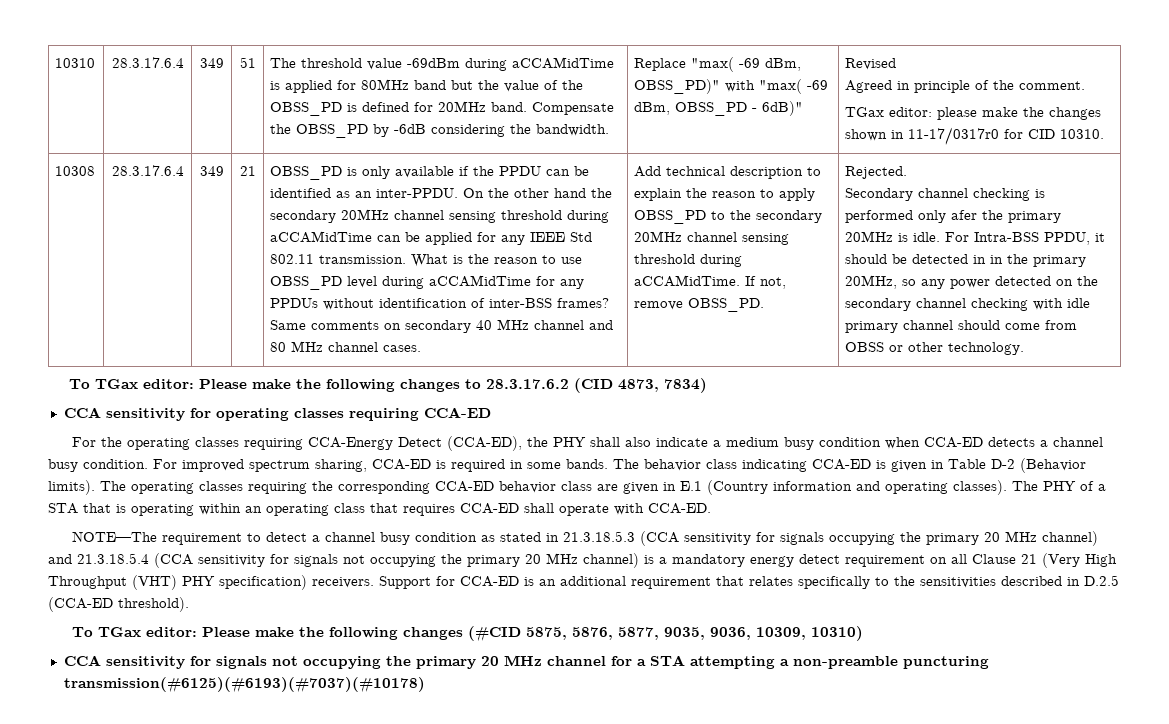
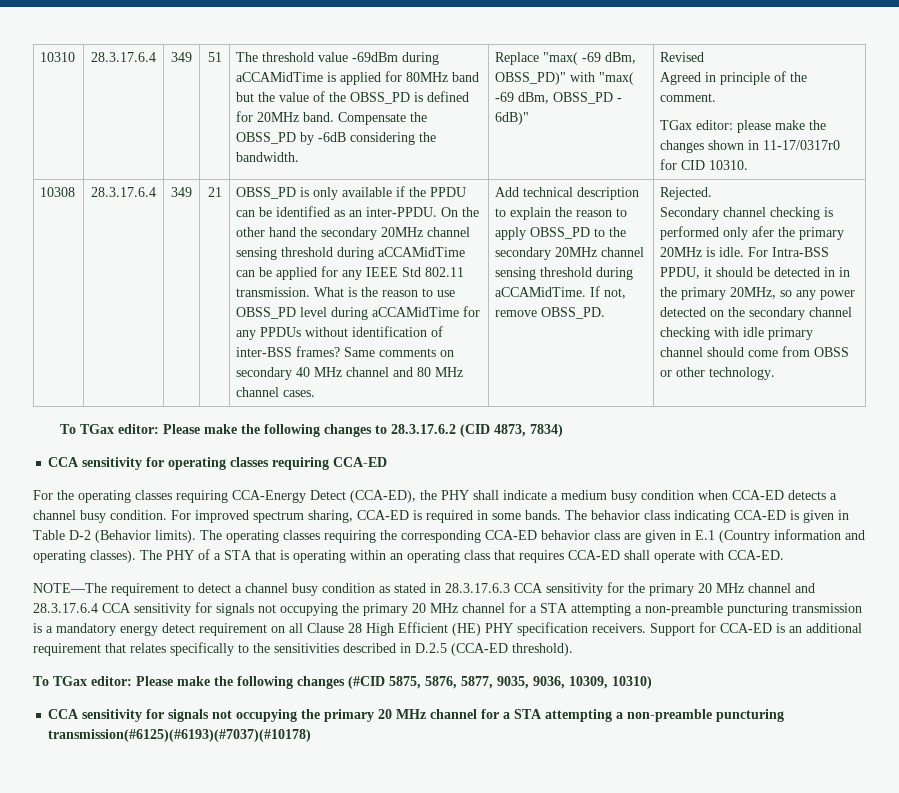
- For the operating classes requiring CCA-Energy Detect (CCA-ED), the PHY shall also indicate a medium busy condition when CCA-ED detects a channel busy condition.
+ For the operating classes requiring CCA-Energy Detect (CCA-ED), the PHY shall indicate a medium busy condition when CCA-ED detects a channel busy condition.
- NOTE—The requirement to detect a channel busy condition as stated in 21.3.18.5.3 (CCA sensitivity for signals occupying the primary 20 MHz channel) and 21.3.18.5.4 (CCA sensitivity for signals not occupying the primary 20 MHz channel) is a mandatory energy detect requirement on all Clause 21 (Very High Throughput (VHT) PHY specification) receivers.
+ NOTE—The requirement to detect a channel busy condition as stated in 28.3.17.6.3 CCA sensitivity for the primary 20 MHz channel and 28.3.17.6.4 CCA sensitivity for signals not occupying the primary 20 MHz channel for a STA attempting a non-preamble puncturing transmission is a mandatory energy detect requirement on all Clause 28 High Efficient (HE) PHY specification receivers.

